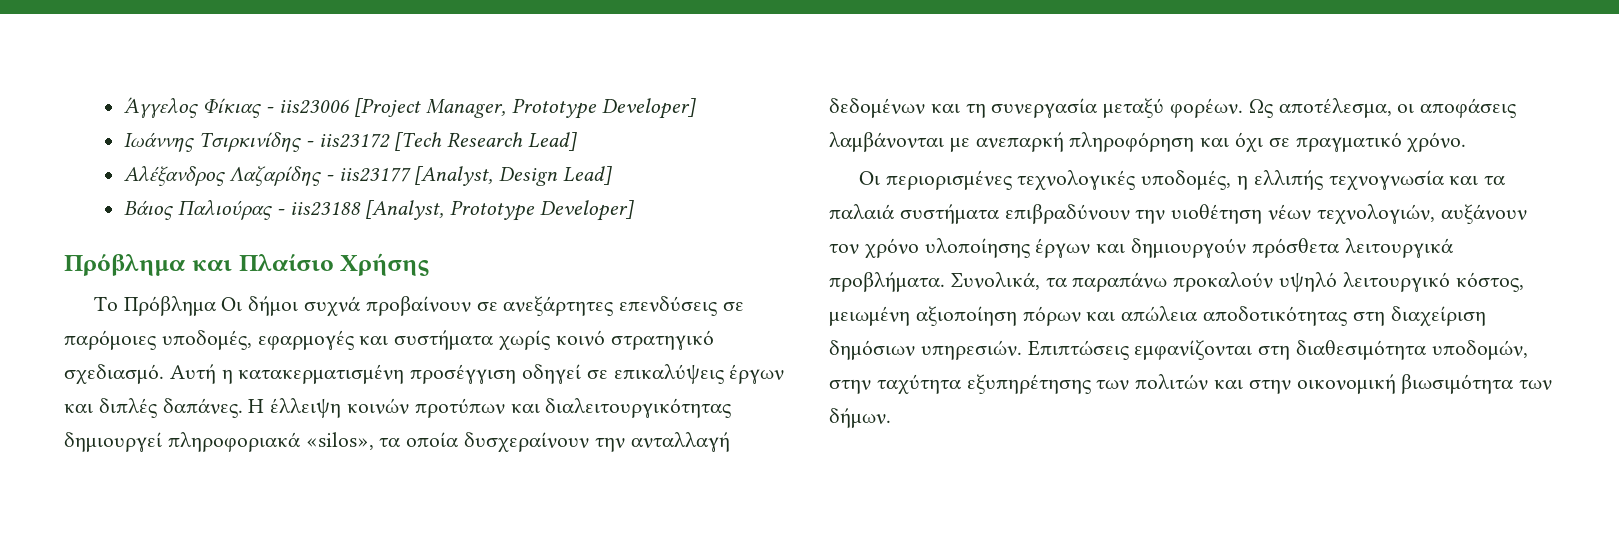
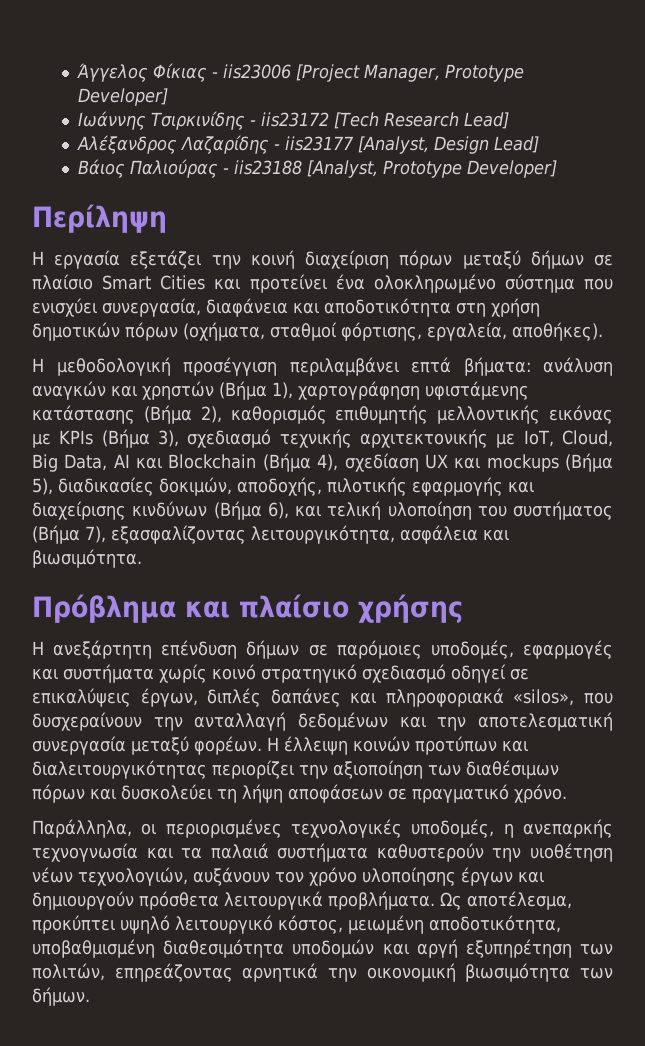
- Πρόβλημα και Πλαίσιο Χρήσης
- Το Πρόβλημα Οι δήμοι συχνά προβαίνουν σε ανεξάρτητες επενδύσεις σε παρόμοιες υποδομές, εφαρμογές και συστήματα χωρίς κοινό στρατηγικό σχεδιασμό. Αυτή η κατακερματισμένη προσέγγιση οδηγεί σε επικαλύψεις έργων και διπλές δαπάνες.
+ Περίληψη
+ Η εργασία εξετάζει την κοινή διαχείριση πόρων μεταξύ δήμων σε πλαίσιο Smart Cities και προτείνει ένα ολοκληρωμένο σύστημα που ενισχύει συνεργασία, διαφάνεια και αποδοτικότητα στη χρήση δημοτικών πόρων (οχήματα, σταθμοί φόρτισης, εργαλεία, αποθήκες).
+ Η μεθοδολογική προσέγγιση περιλαμβάνει επτά βήματα: ανάλυση αναγκών και χρηστών (Βήμα 1), χαρτογράφηση υφιστάμενης κατάστασης (Βήμα 2), καθορισμός επιθυμητής μελλοντικής εικόνας με KPIs (Βήμα 3), σχεδιασμό τεχνικής αρχιτεκτονικής με IoT, Cloud, Big Data, AI και Blockchain (Βήμα 4), σχεδίαση UX και mockups (Βήμα 5), διαδικασίες δοκιμών, αποδοχής, πιλοτικής εφαρμογής και διαχείρισης κινδύνων (Βήμα 6), και τελική υλοποίηση του συστήματος (Βήμα 7), εξασφαλίζοντας λειτουργικότητα, ασφάλεια και βιωσιμότητα.
+ Πρόβλημα και πλαίσιο χρήσης
+ Η ανεξάρτητη επένδυση δήμων σε παρόμοιες υποδομές, εφαρμογές και συστήματα χωρίς κοινό στρατηγικό σχεδιασμό οδηγεί σε επικαλύψεις έργων, διπλές δαπάνες και πληροφοριακά «silos», που δυσχεραίνουν την ανταλλαγή δεδομένων και την αποτελεσματική συνεργασία μεταξύ φορέων.
- Η έλλειψη κοινών προτύπων και διαλειτουργικότητας δημιουργεί πληροφοριακά «silos», τα οποία δυσχεραίνουν την ανταλλαγή δεδομένων και τη συνεργασία μεταξύ φορέων. Ως αποτέλεσμα, οι αποφάσεις λαμβάνονται με ανεπαρκή πληροφόρηση και όχι σε πραγματικό χρόνο.
+ Η έλλειψη κοινών προτύπων και διαλειτουργικότητας περιορίζει την αξιοποίηση των διαθέσιμων πόρων και δυσκολεύει τη λήψη αποφάσεων σε πραγματικό χρόνο.
- Οι περιορισμένες τεχνολογικές υποδομές, η ελλιπής τεχνογνωσία και τα παλαιά συστήματα επιβραδύνουν την υιοθέτηση νέων τεχνολογιών, αυξάνουν τον χρόνο υλοποίησης έργων και δημιουργούν πρόσθετα λειτουργικά προβλήματα.
+ Παράλληλα, οι περιορισμένες τεχνολογικές υποδομές, η ανεπαρκής τεχνογνωσία και τα παλαιά συστήματα καθυστερούν την υιοθέτηση νέων τεχνολογιών, αυξάνουν τον χρόνο υλοποίησης έργων και δημιουργούν πρόσθετα λειτουργικά προβλήματα.
- Συνολικά, τα παραπάνω προκαλούν υψηλό λειτουργικό κόστος, μειωμένη αξιοποίηση πόρων και απώλεια αποδοτικότητας στη διαχείριση δημόσιων υπηρεσιών. Επιπτώσεις εμφανίζονται στη διαθεσιμότητα υποδομών, στην ταχύτητα εξυπηρέτησης των πολιτών και στην οικονομική βιωσιμότητα των δήμων.
+ Ως αποτέλεσμα, προκύπτει υψηλό λειτουργικό κόστος, μειωμένη αποδοτικότητα, υποβαθμισμένη διαθεσιμότητα υποδομών και αργή εξυπηρέτηση των πολιτών, επηρεάζοντας αρνητικά την οικονομική βιωσιμότητα των δήμων.

